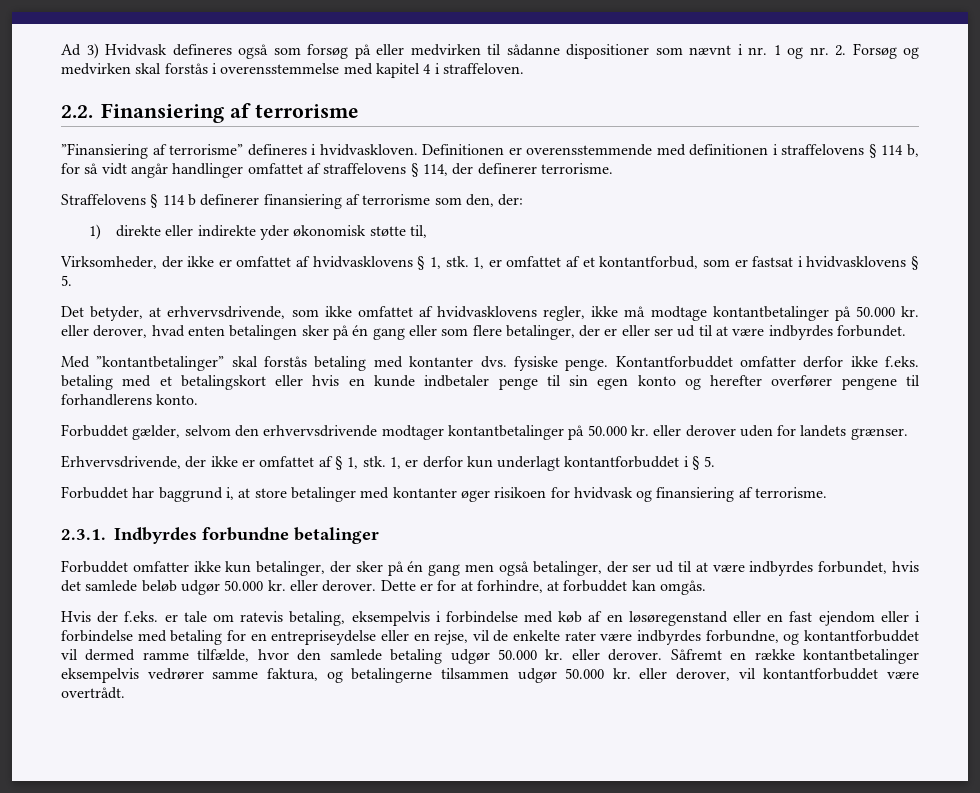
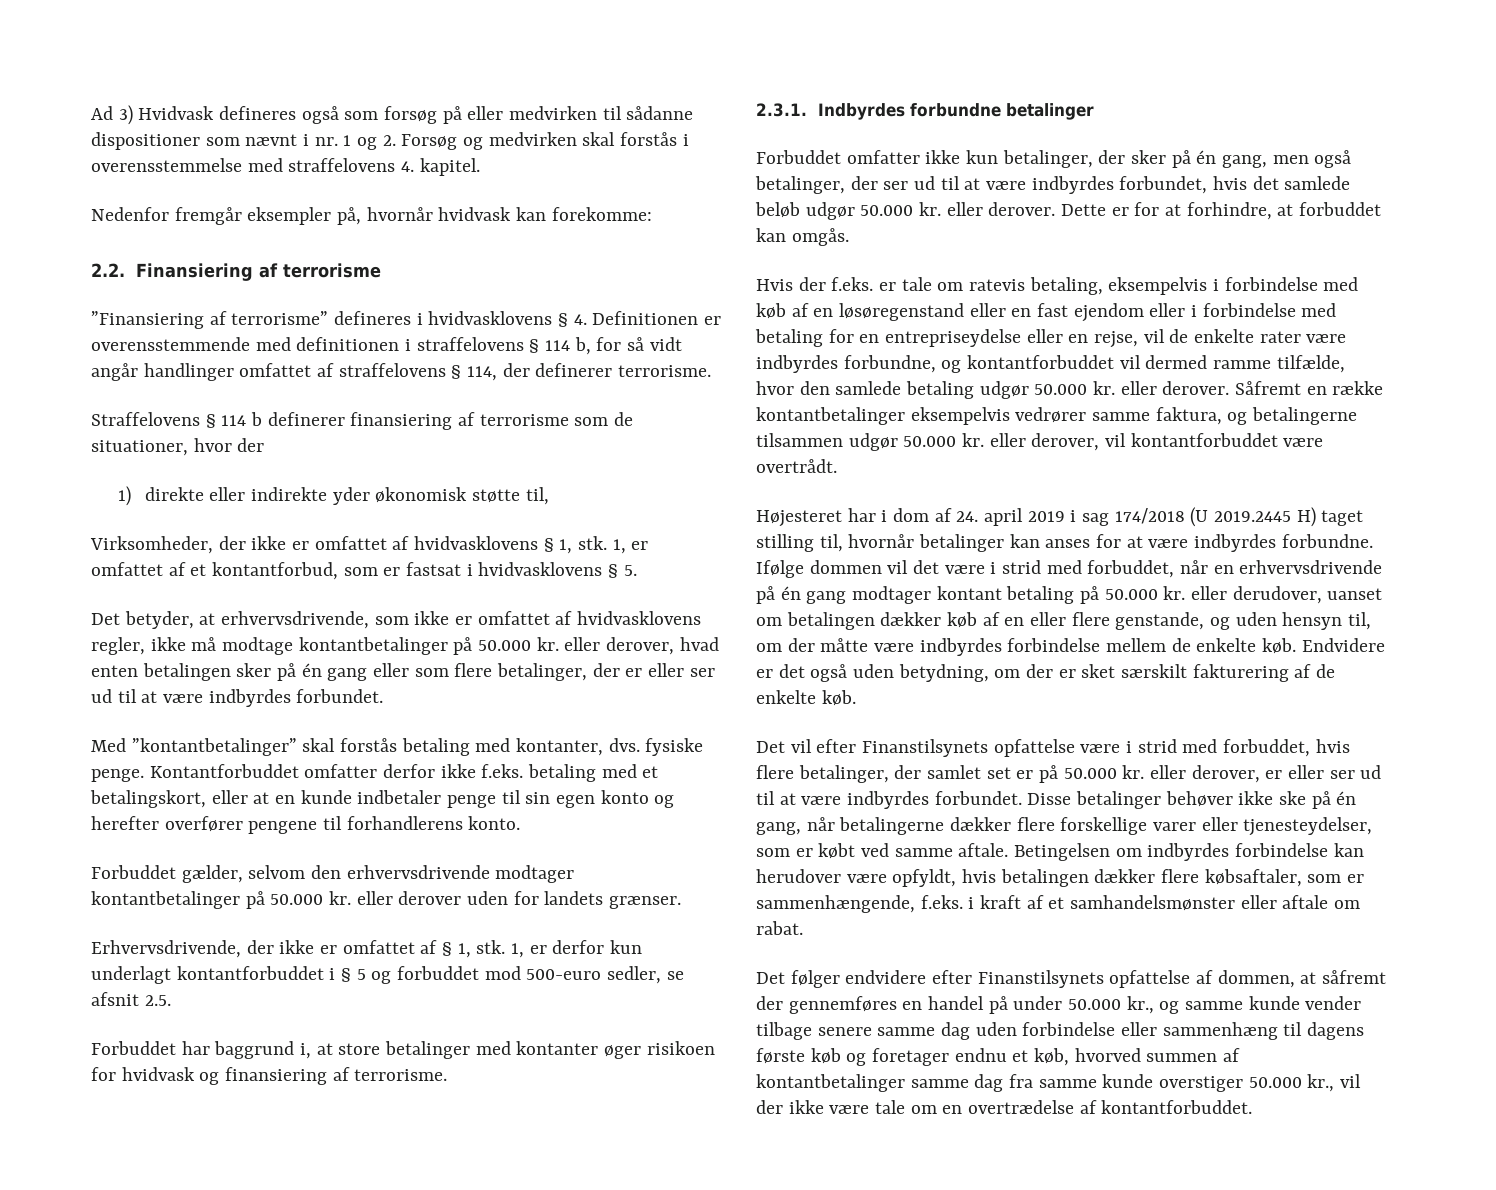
- Ad 3) Hvidvask defineres også som forsøg på eller medvirken til sådanne dispositioner som nævnt i nr. 1 og nr. 2. Forsøg og medvirken skal forstås i overensstemmelse med kapitel 4 i straffeloven.
+ Ad 3) Hvidvask defineres også som forsøg på eller medvirken til sådanne dispositioner som nævnt i nr. 1 og 2. Forsøg og medvirken skal forstås i overensstemmelse med straffelovens 4. kapitel.
+ Nedenfor fremgår eksempler på, hvornår hvidvask kan forekomme:
- ”Finansiering af terrorisme” defineres i hvidvaskloven. Definitionen er overensstemmende med definitionen i straffelovens § 114 b, for så vidt angår handlinger omfattet af straffelovens § 114, der definerer terrorisme.
+ ”Finansiering af terrorisme” defineres i hvidvasklovens § 4. Definitionen er overensstemmende med definitionen i straffelovens § 114 b, for så vidt angår handlinger omfattet af straffelovens § 114, der definerer terrorisme.
- Straffelovens § 114 b definerer finansiering af terrorisme som den, der:
+ Straffelovens § 114 b definerer finansiering af terrorisme som de situationer, hvor der
- Det betyder, at erhvervsdrivende, som ikke omfattet af hvidvasklovens regler, ikke må modtage kontantbetalinger på 50.000 kr. eller derover, hvad enten betalingen sker på én gang eller som flere betalinger, der er eller ser ud til at være indbyrdes forbundet.
+ Det betyder, at erhvervsdrivende, som ikke er omfattet af hvidvasklovens regler, ikke må modtage kontantbetalinger på 50.000 kr. eller derover, hvad enten betalingen sker på én gang eller som flere betalinger, der er eller ser ud til at være indbyrdes forbundet.
- Med ”kontantbetalinger” skal forstås betaling med kontanter dvs. fysiske penge.
+ Med ”kontantbetalinger” skal forstås betaling med kontanter, dvs. fysiske penge.
- Kontantforbuddet omfatter derfor ikke f.eks. betaling med et betalingskort eller hvis en kunde indbetaler penge til sin egen konto og herefter overfører pengene til forhandlerens konto.
+ Kontantforbuddet omfatter derfor ikke f.eks. betaling med et betalingskort, eller at en kunde indbetaler penge til sin egen konto og herefter overfører pengene til forhandlerens konto.
- 1, er derfor kun underlagt kontantforbuddet i § 5.
+ 1, er derfor kun underlagt kontantforbuddet i § 5 og forbuddet mod 500-euro sedler, se afsnit 2.5.
- Forbuddet omfatter ikke kun betalinger, der sker på én gang men også betalinger, der ser ud til at være indbyrdes forbundet, hvis det samlede beløb udgør 50.000 kr. eller derover.
+ Forbuddet omfatter ikke kun betalinger, der sker på én gang, men også betalinger, der ser ud til at være indbyrdes forbundet, hvis det samlede beløb udgør 50.000 kr. eller derover.
+ Højesteret har i dom af 24. april 2019 i sag 174/2018 (U 2019.2445 H) taget stilling til, hvornår betalinger kan anses for at være indbyrdes forbundne. Ifølge dommen vil det være i strid med forbuddet, når en erhvervsdrivende på én gang modtager kontant betaling på 50.000 kr. eller derudover, uanset om betalingen dækker køb af en eller flere genstande, og uden hensyn til, om der måtte være indbyrdes forbindelse mellem de enkelte køb. Endvidere er det også uden betydning, om der er sket særskilt fakturering af de enkelte køb.
+ Det vil efter Finanstilsynets opfattelse være i strid med forbuddet, hvis flere betalinger, der samlet set er på 50.000 kr. eller derover, er eller ser ud til at være indbyrdes forbundet. Disse betalinger behøver ikke ske på én gang, når betalingerne dækker flere forskellige varer eller tjenesteydelser, som er købt ved samme aftale. Betingelsen om indbyrdes forbindelse kan herudover være opfyldt, hvis betalingen dækker flere købsaftaler, som er sammenhængende, f.eks. i kraft af et samhandelsmønster eller aftale om rabat.
+ Det følger endvidere efter Finanstilsynets opfattelse af dommen, at såfremt der gennemføres en handel på under 50.000 kr., og samme kunde vender tilbage senere samme dag uden forbindelse eller sammenhæng til dagens første køb og foretager endnu et køb, hvorved summen af kontantbetalinger samme dag fra samme kunde overstiger 50.000 kr., vil der ikke være tale om en overtrædelse af kontantforbuddet.

